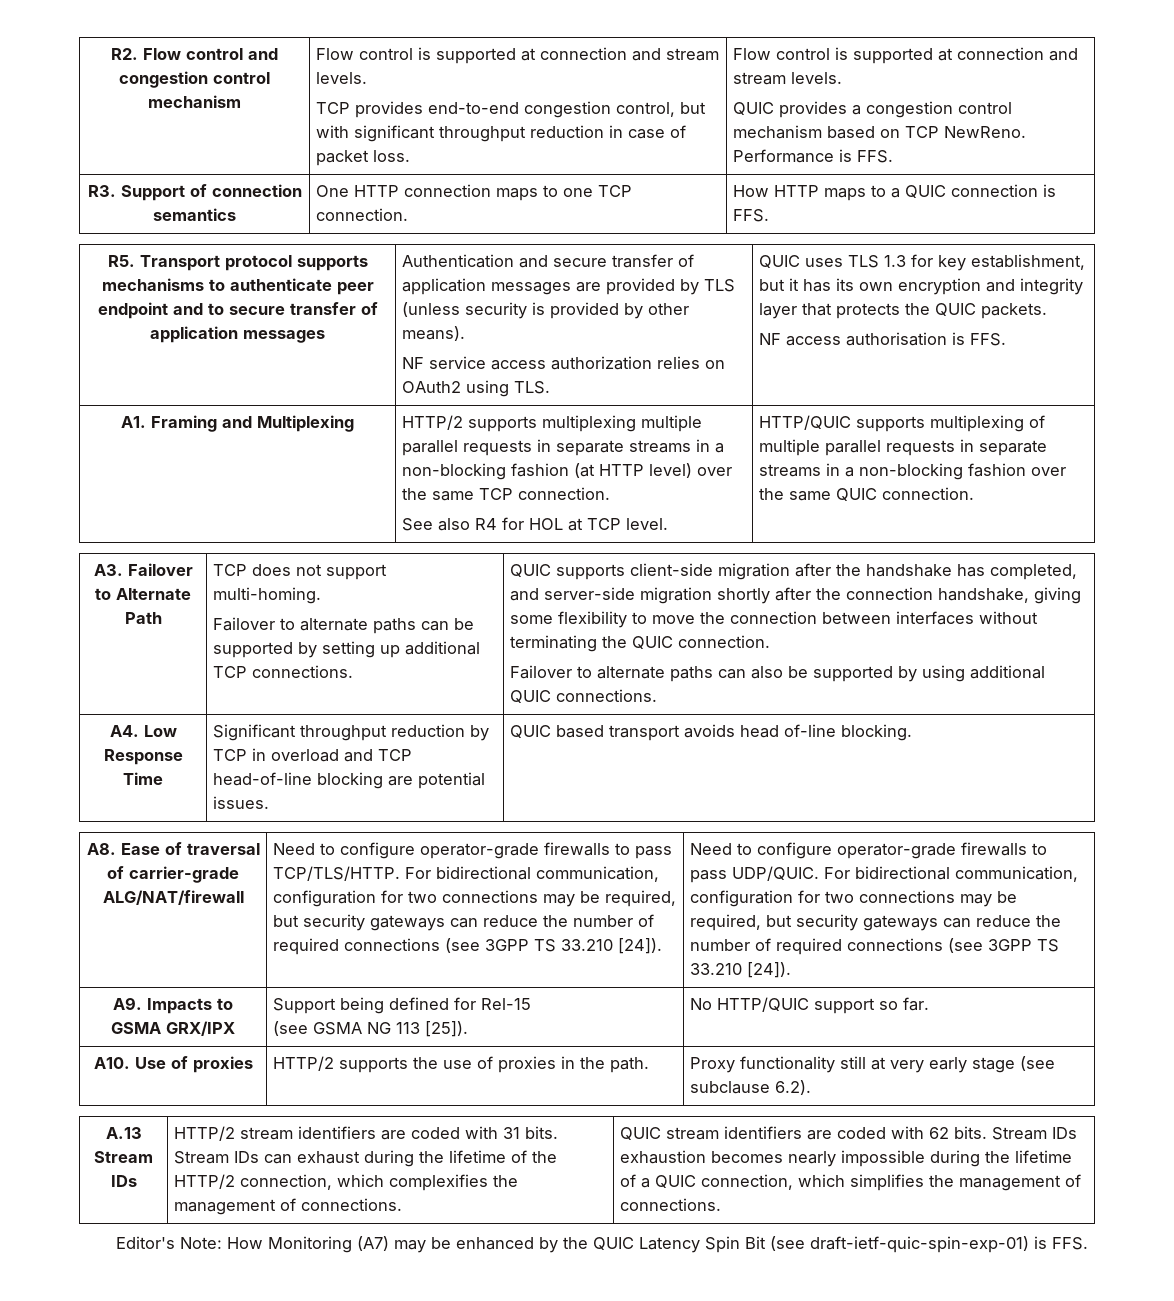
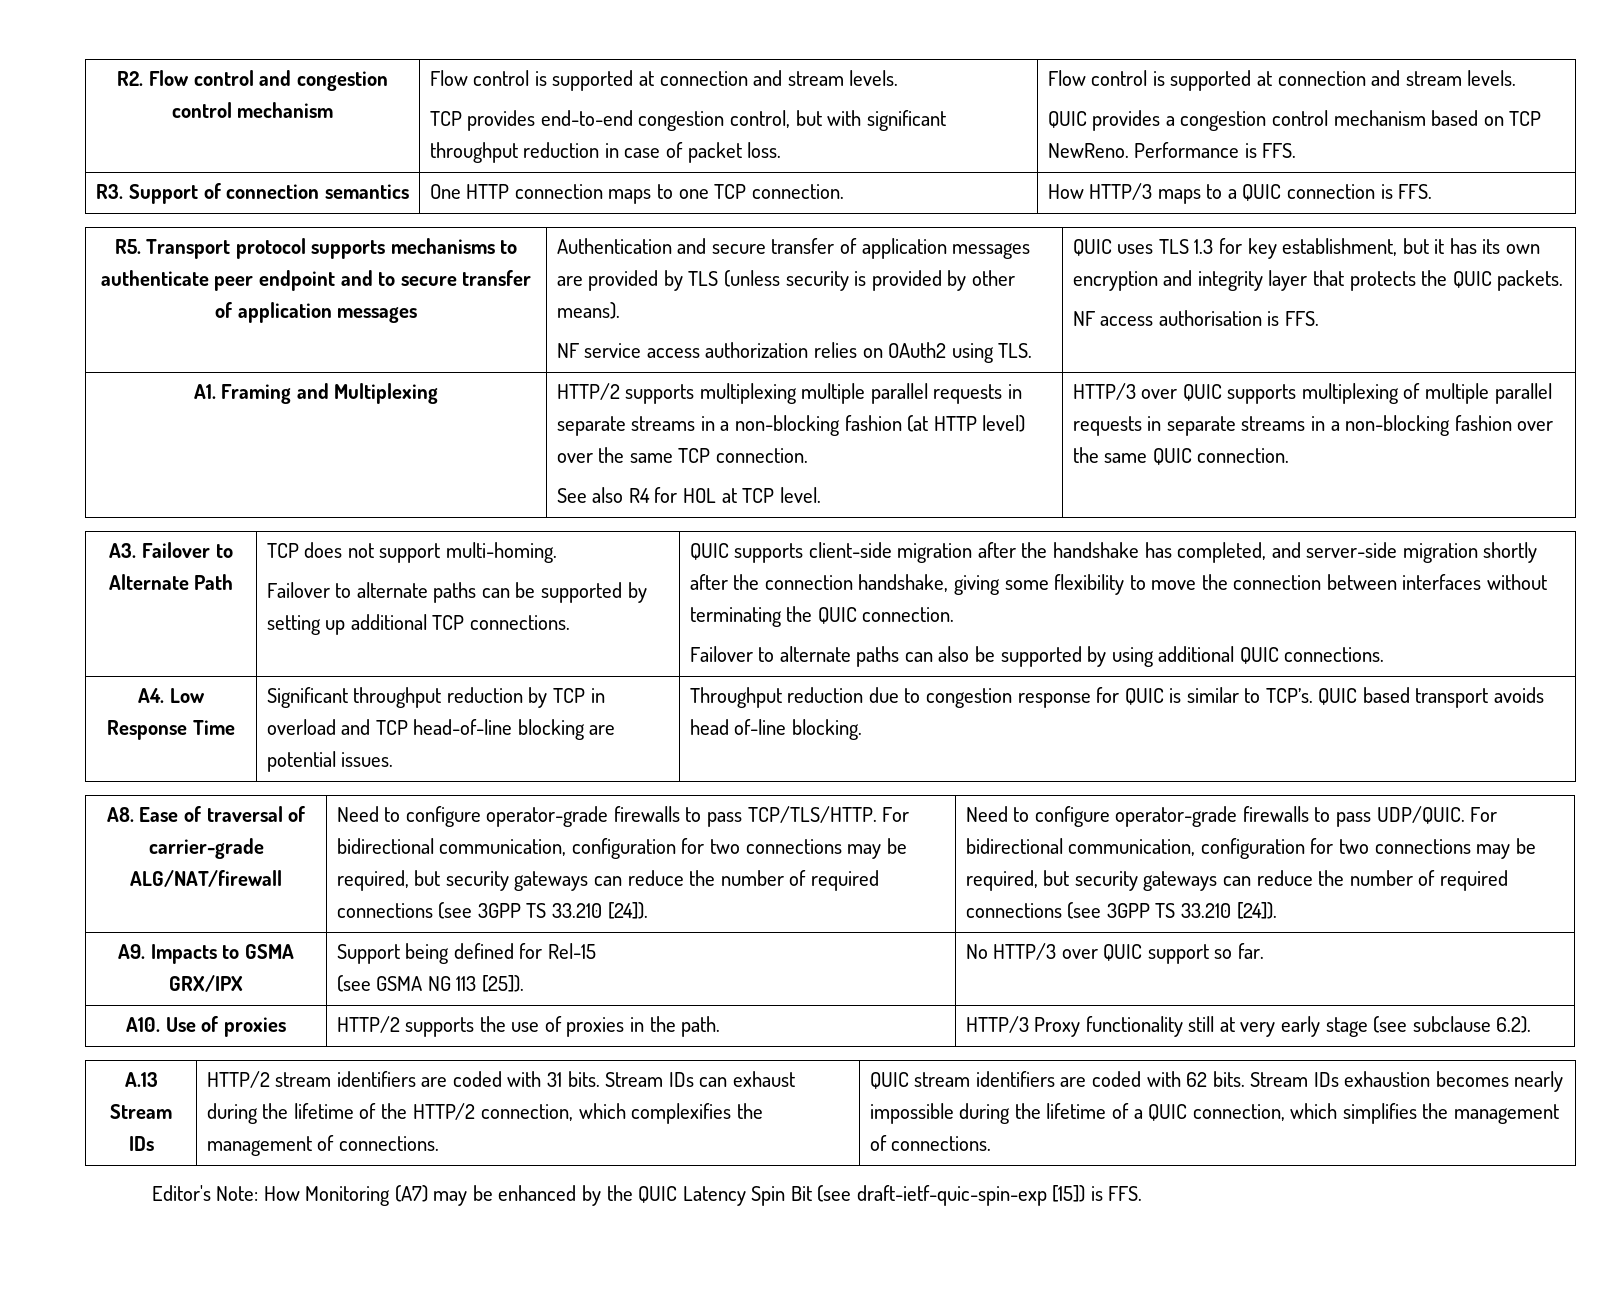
- R3. Support of connection semantics | One HTTP connection maps to one TCP connection. | How HTTP maps to a QUIC connection is FFS.
+ R3. Support of connection semantics | One HTTP connection maps to one TCP connection. | How HTTP/3 maps to a QUIC connection is FFS.
- HTTP/QUIC supports multiplexing of multiple parallel requests in separate streams in a non-blocking fashion over the same QUIC connection.
+ HTTP/3 over QUIC supports multiplexing of multiple parallel requests in separate streams in a non-blocking fashion over the same QUIC connection.
- A4. Low Response Time | Significant throughput reduction by TCP in overload and TCP head-of-line blocking are potential issues. | QUIC based transport avoids head of-line blocking.
+ A4. Low Response Time | Significant throughput reduction by TCP in overload and TCP head-of-line blocking are potential issues. | Throughput reduction due to congestion response for QUIC is similar to TCP’s. QUIC based transport avoids head of-line blocking.
  A9. Impacts to GSMA GRX/IPX | Support being defined for Rel-15
- (see GSMA NG 113 [25]). | No HTTP/QUIC support so far.
+ (see GSMA NG 113 [25]). | No HTTP/3 over QUIC support so far.
- A10. Use of proxies | HTTP/2 supports the use of proxies in the path. | Proxy functionality still at very early stage (see subclause 6.2).
+ A10. Use of proxies | HTTP/2 supports the use of proxies in the path. | HTTP/3 Proxy functionality still at very early stage (see subclause 6.2).
- Editor's Note: How Monitoring (A7) may be enhanced by the QUIC Latency Spin Bit (see draft-ietf-quic-spin-exp-01) is FFS.
+ Editor's Note: How Monitoring (A7) may be enhanced by the QUIC Latency Spin Bit (see draft-ietf-quic-spin-exp [15]) is FFS.

